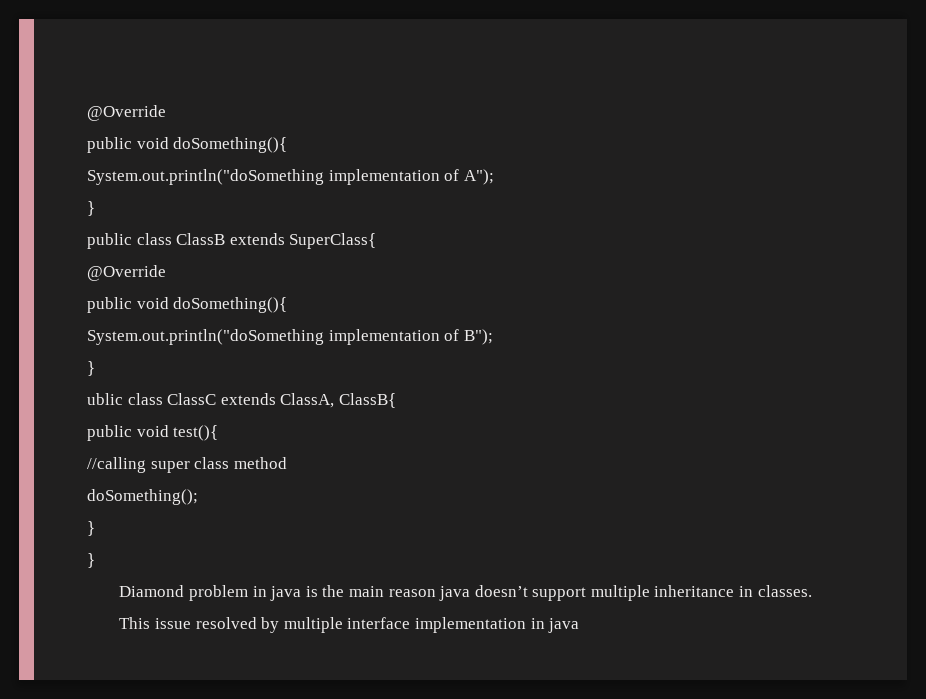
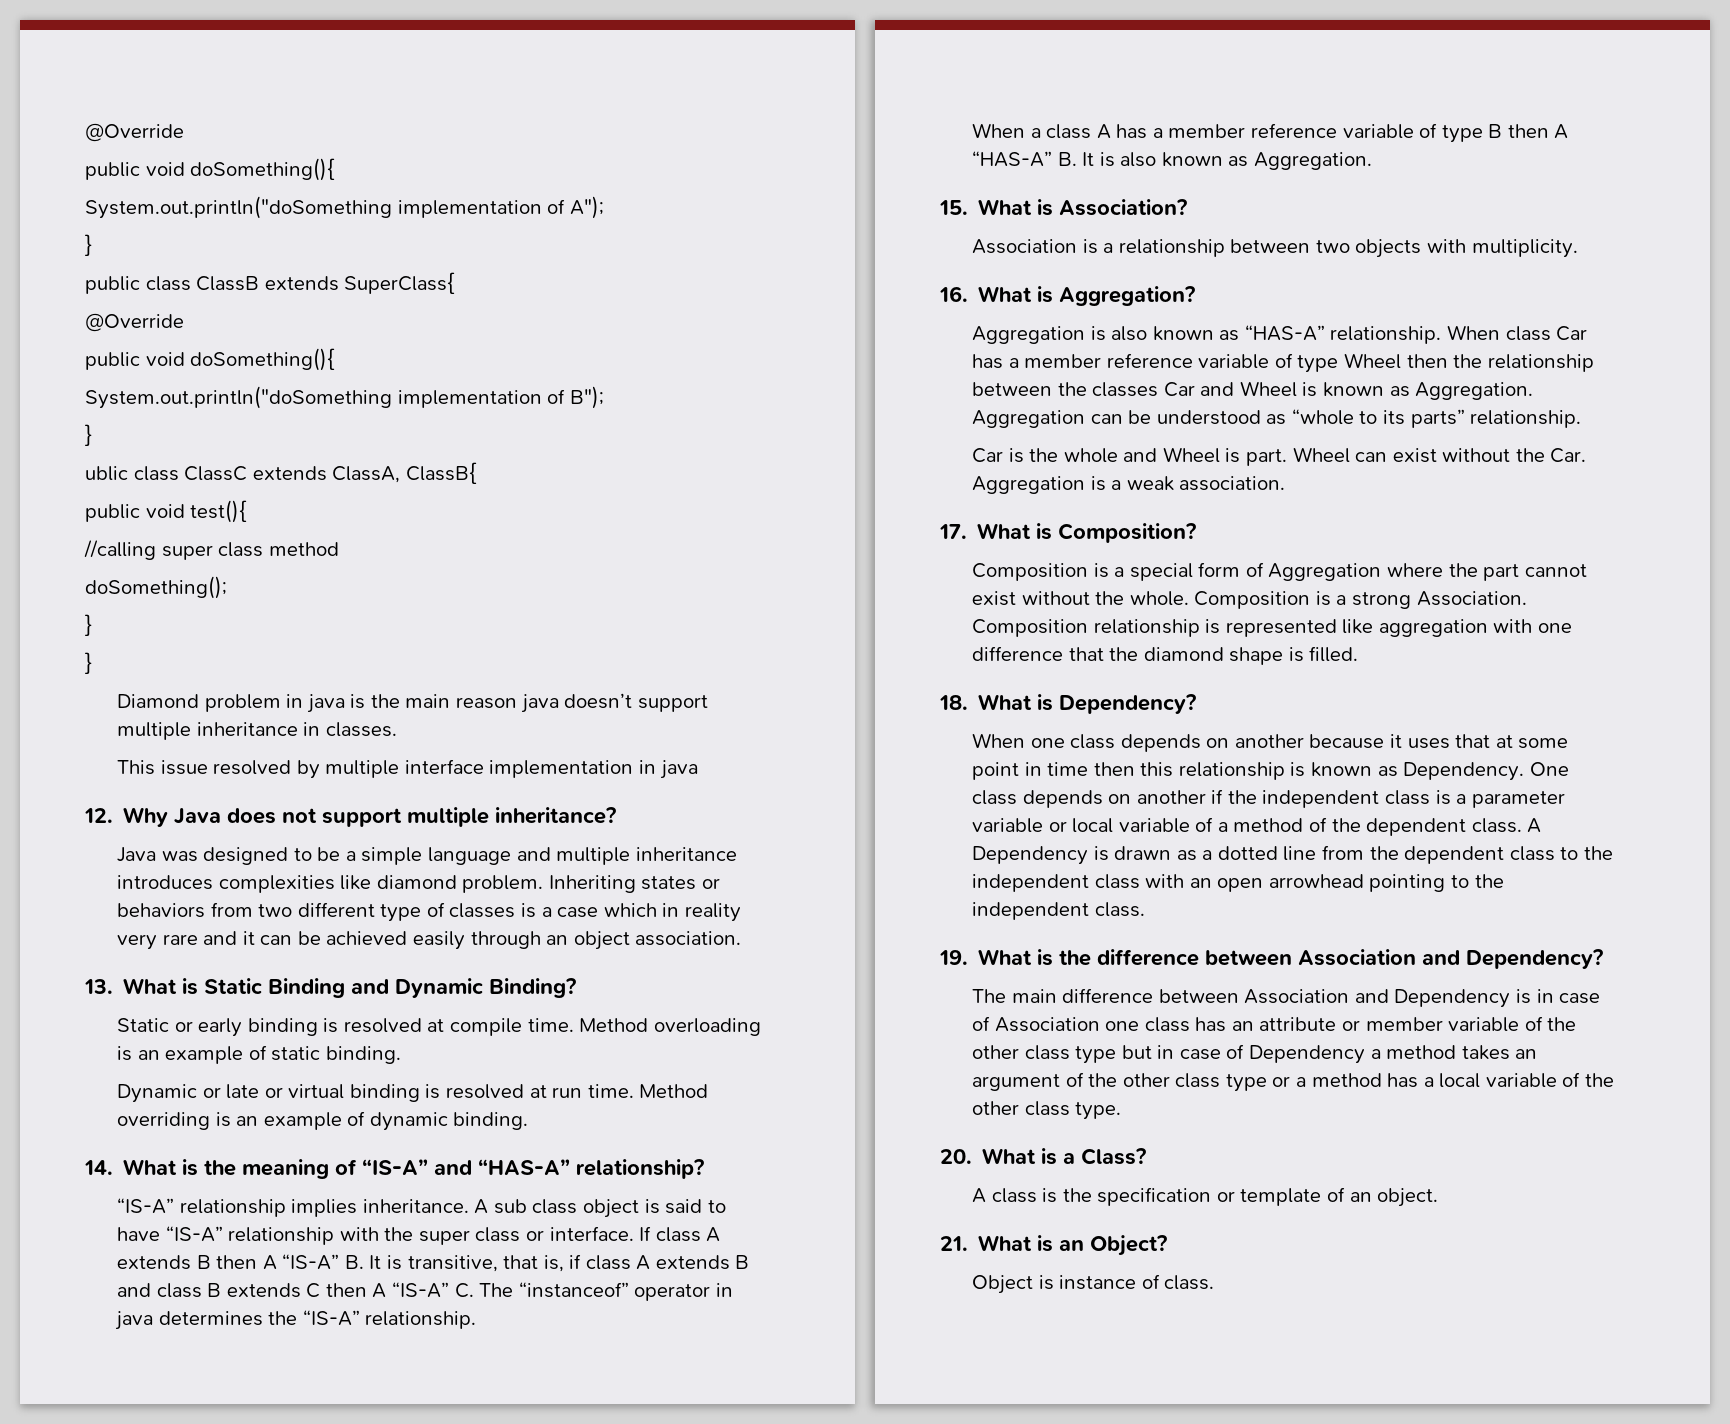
+ 12. Why Java does not support multiple inheritance?
+ Java was designed to be a simple language and multiple inheritance introduces complexities like diamond problem. Inheriting states or behaviors from two different type of classes is a case which in reality very rare and it can be achieved easily through an object association.
+ 13. What is Static Binding and Dynamic Binding?
+ Static or early binding is resolved at compile time. Method overloading is an example of static binding.
+ Dynamic or late or virtual binding is resolved at run time. Method overriding is an example of dynamic binding.
+ 14. What is the meaning of “IS-A” and “HAS-A” relationship?
+ “IS-A” relationship implies inheritance. A sub class object is said to have “IS-A” relationship with the super class or interface. If class A extends B then A “IS-A” B. It is transitive, that is, if class A extends B and class B extends C then A “IS-A” C. The “instanceof” operator in java determines the “IS-A” relationship.
+ When a class A has a member reference variable of type B then A “HAS-A” B. It is also known as Aggregation.
+ 15. What is Association?
+ Association is a relationship between two objects with multiplicity.
+ 16. What is Aggregation?
+ Aggregation is also known as “HAS-A” relationship. When class Car has a member reference variable of type Wheel then the relationship between the classes Car and Wheel is known as Aggregation. Aggregation can be understood as “whole to its parts” relationship.
+ Car is the whole and Wheel is part. Wheel can exist without the Car. Aggregation is a weak association.
+ 17. What is Composition?
+ Composition is a special form of Aggregation where the part cannot exist without the whole. Composition is a strong Association. Composition relationship is represented like aggregation with one difference that the diamond shape is filled.
+ 18. What is Dependency?
+ When one class depends on another because it uses that at some point in time then this relationship is known as Dependency. One class depends on another if the independent class is a parameter variable or local variable of a method of the dependent class. A Dependency is drawn as a dotted line from the dependent class to the independent class with an open arrowhead pointing to the independent class.
+ 19. What is the difference between Association and Dependency?
+ The main difference between Association and Dependency is in case of Association one class has an attribute or member variable of the other class type but in case of Dependency a method takes an argument of the other class type or a method has a local variable of the other class type.
+ 20. What is a Class?
+ A class is the specification or template of an object.
+ 21. What is an Object?
+ Object is instance of class.

